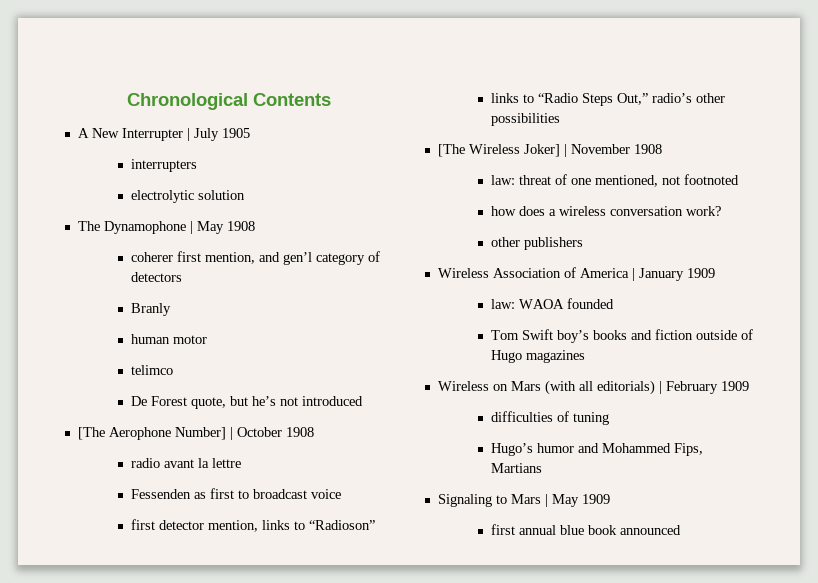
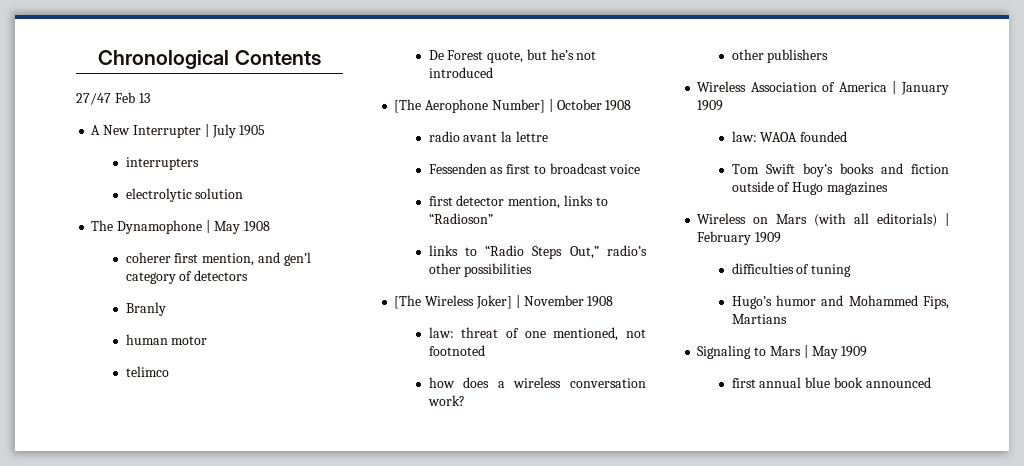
+ 27/47 Feb 13

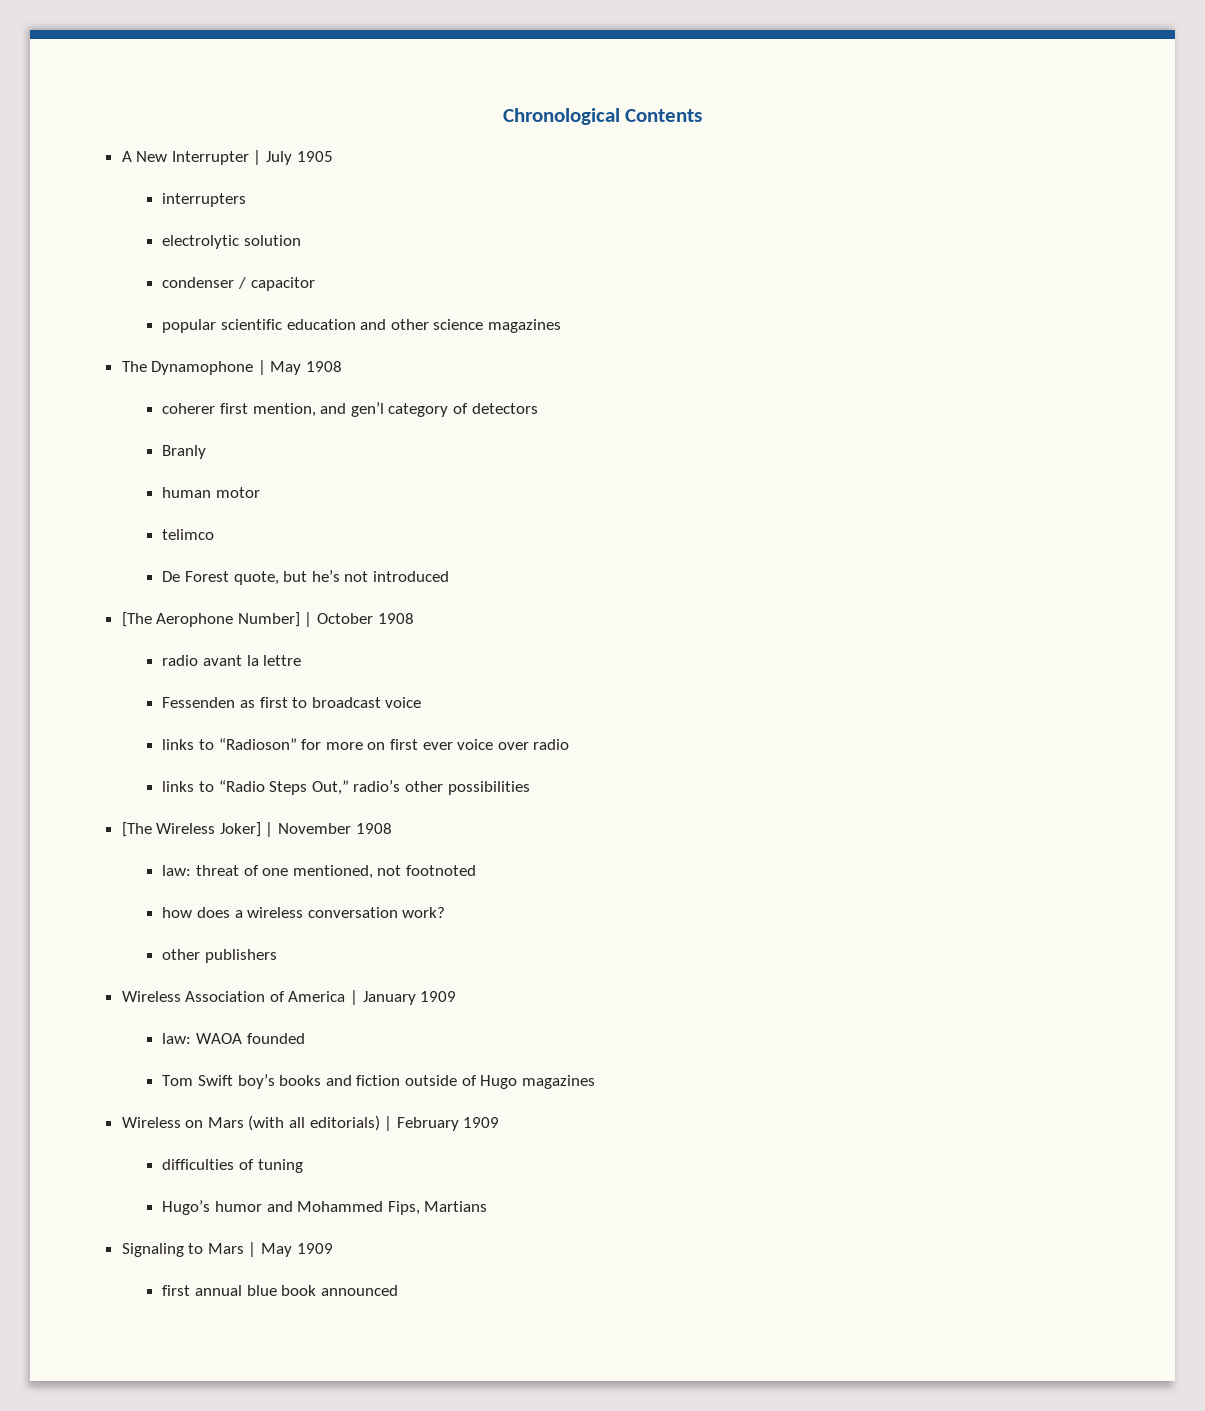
- 27/47 Feb 13
+ condenser / capacitor
+ popular scientific education and other science magazines
- first detector mention, links to “Radioson”
+ links to “Radioson” for more on first ever voice over radio

